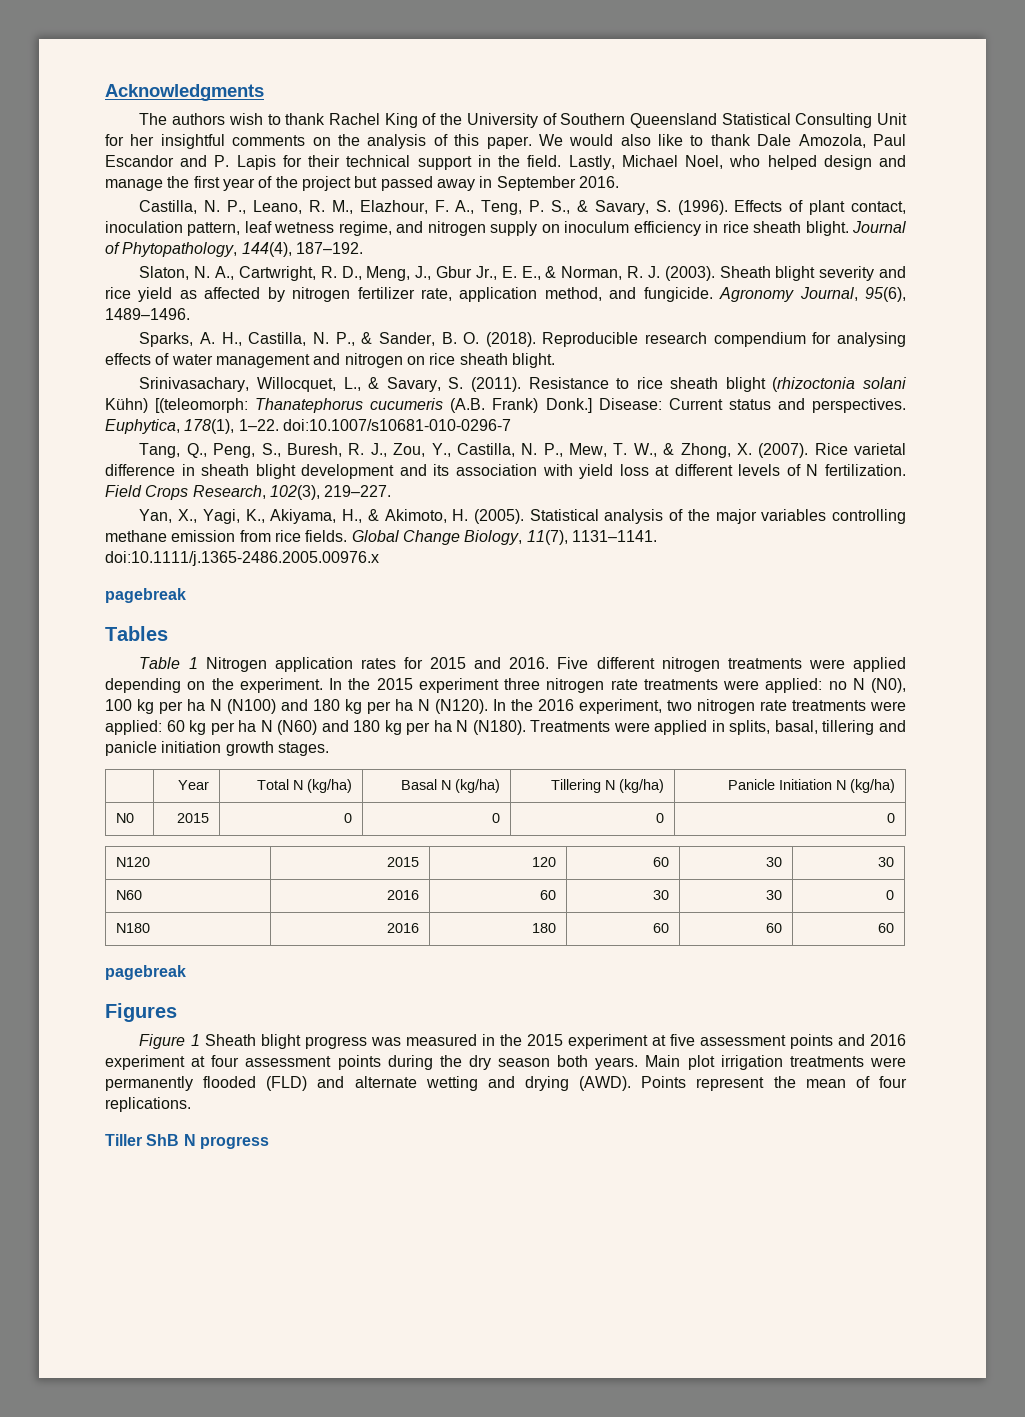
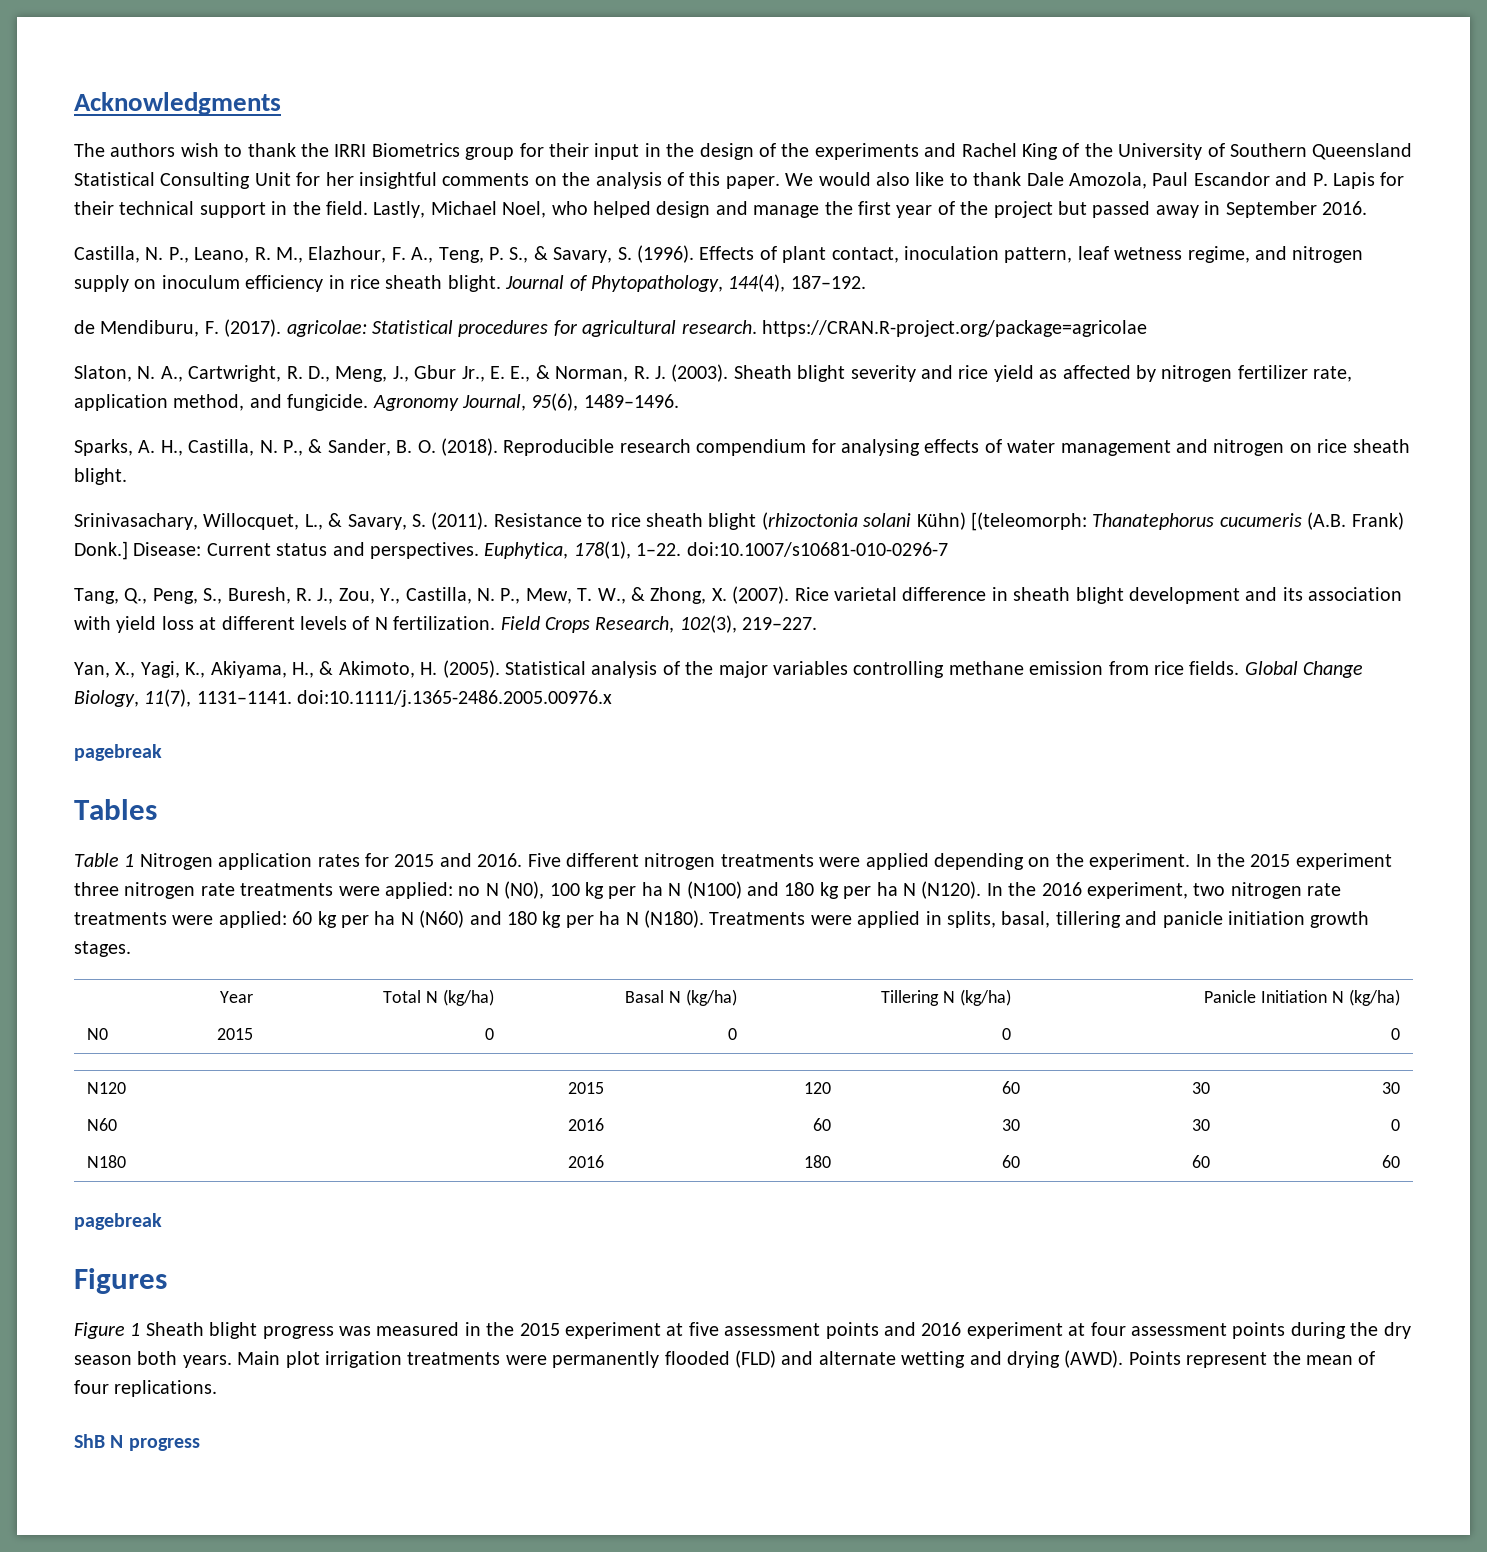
- The authors wish to thank Rachel King of the University of Southern Queensland Statistical Consulting Unit for her insightful comments on the analysis of this paper.
+ The authors wish to thank the IRRI Biometrics group for their input in the design of the experiments and Rachel King of the University of Southern Queensland Statistical Consulting Unit for her insightful comments on the analysis of this paper.
+ de Mendiburu, F. (2017). agricolae: Statistical procedures for agricultural research. https://CRAN.R-project.org/package=agricolae
- Tiller ShB N progress
+ ShB N progress

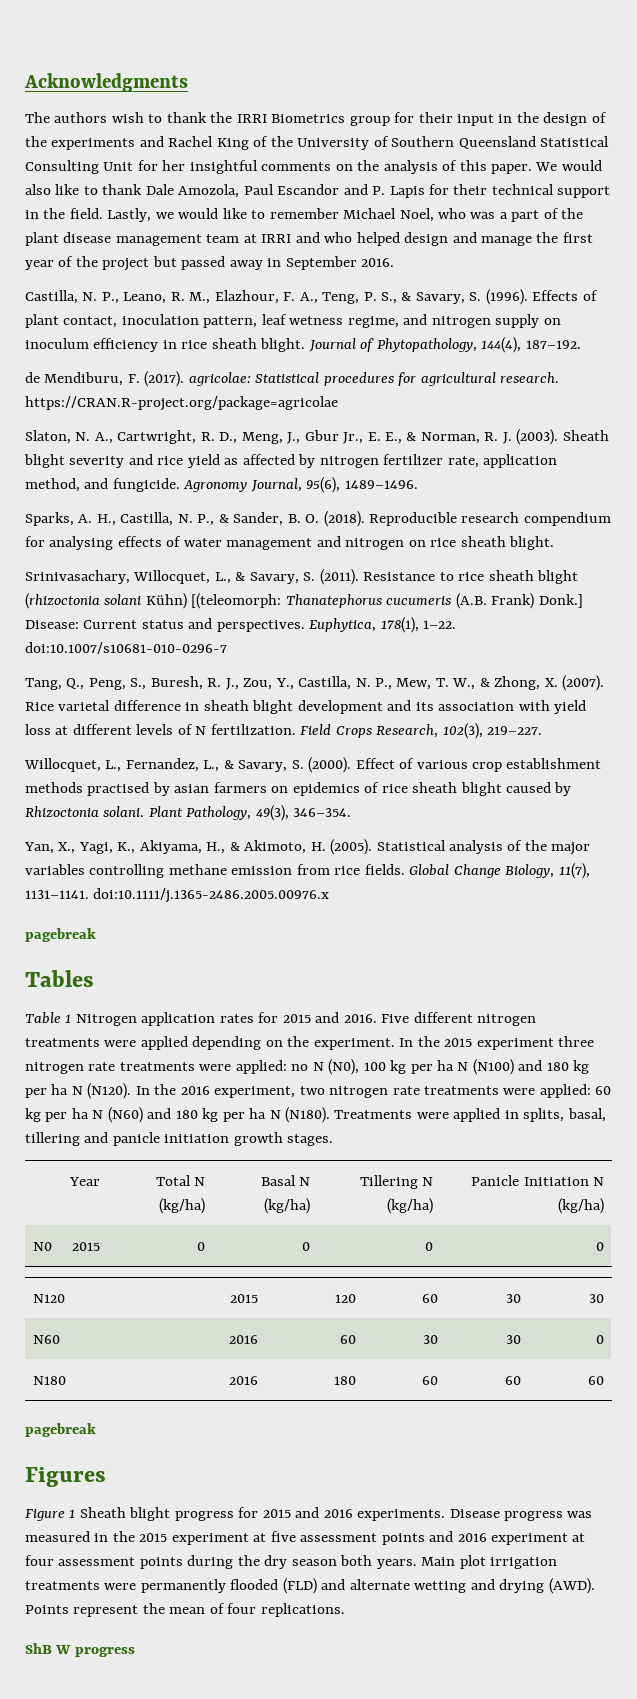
- Lastly, Michael Noel, who helped design and manage the first year of the project but passed away in September 2016.
+ Lastly, we would like to remember Michael Noel, who was a part of the plant disease management team at IRRI and who helped design and manage the first year of the project but passed away in September 2016.
+ Willocquet, L., Fernandez, L., & Savary, S. (2000). Effect of various crop establishment methods practised by asian farmers on epidemics of rice sheath blight caused by Rhizoctonia solani. Plant Pathology, 49(3), 346–354.
- Figure 1 Sheath blight progress was measured in the 2015 experiment at five assessment points and 2016 experiment at four assessment points during the dry season both years.
+ Figure 1 Sheath blight progress for 2015 and 2016 experiments. Disease progress was measured in the 2015 experiment at five assessment points and 2016 experiment at four assessment points during the dry season both years.
- ShB N progress
+ ShB W progress

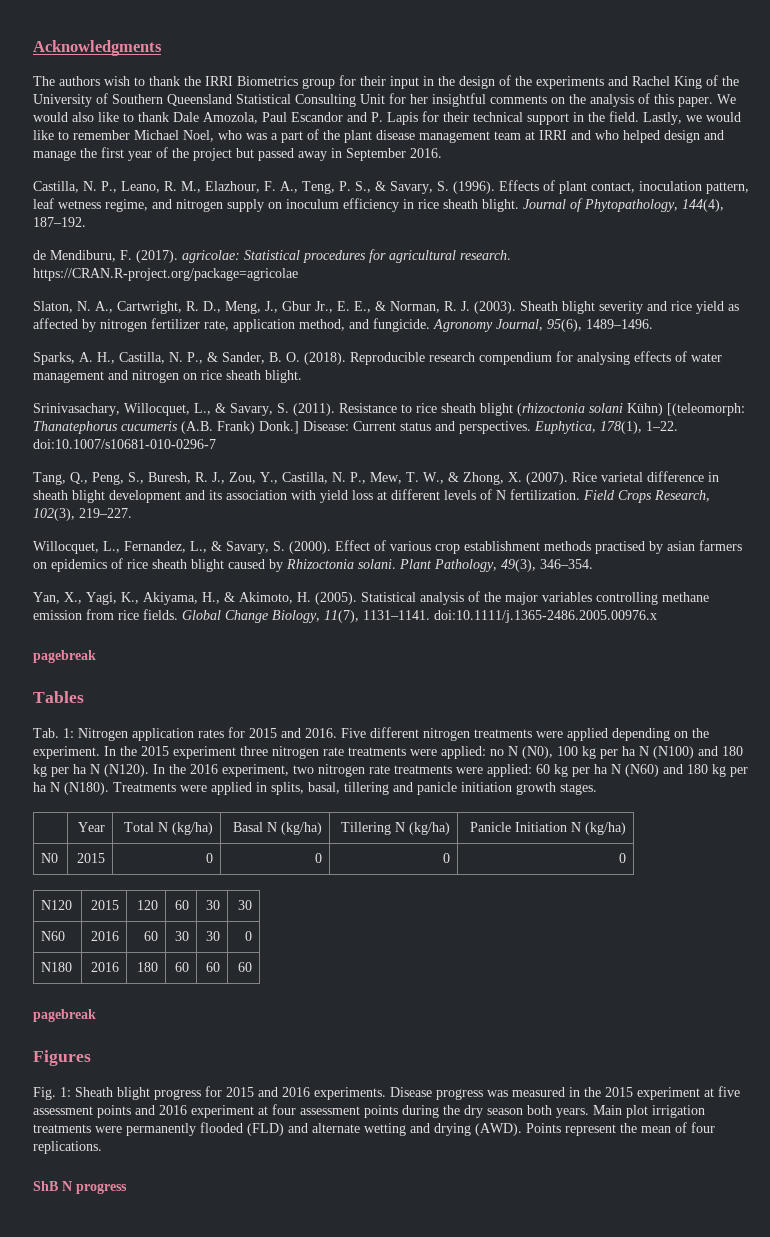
- Table 1 Nitrogen application rates for 2015 and 2016.
+ Tab. 1: Nitrogen application rates for 2015 and 2016.
- Figure 1 Sheath blight progress for 2015 and 2016 experiments.
+ Fig. 1: Sheath blight progress for 2015 and 2016 experiments.
- ShB W progress
+ ShB N progress

